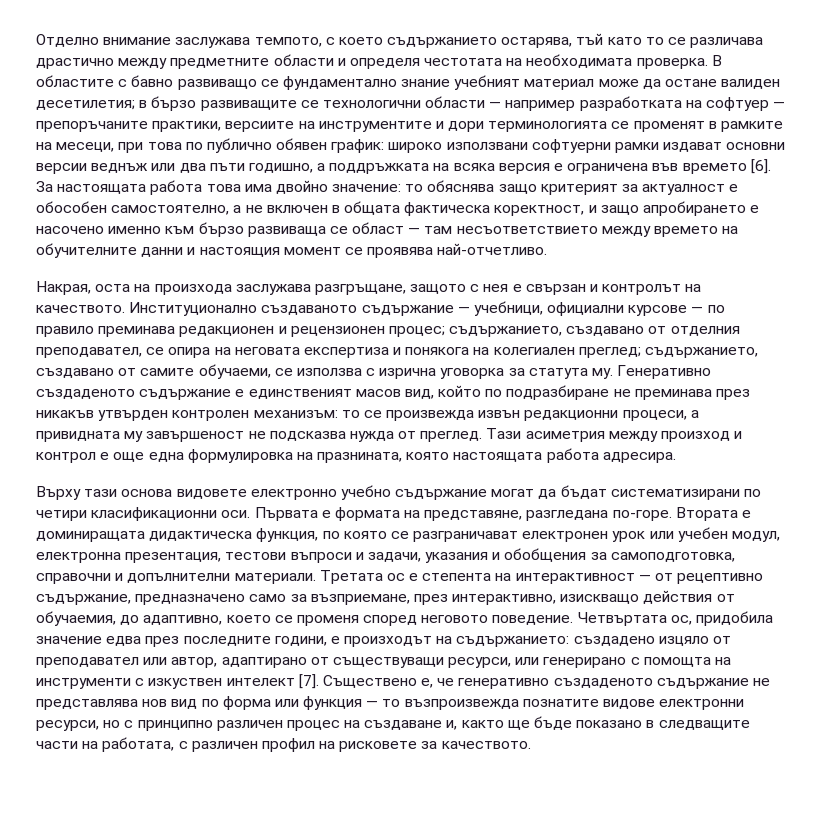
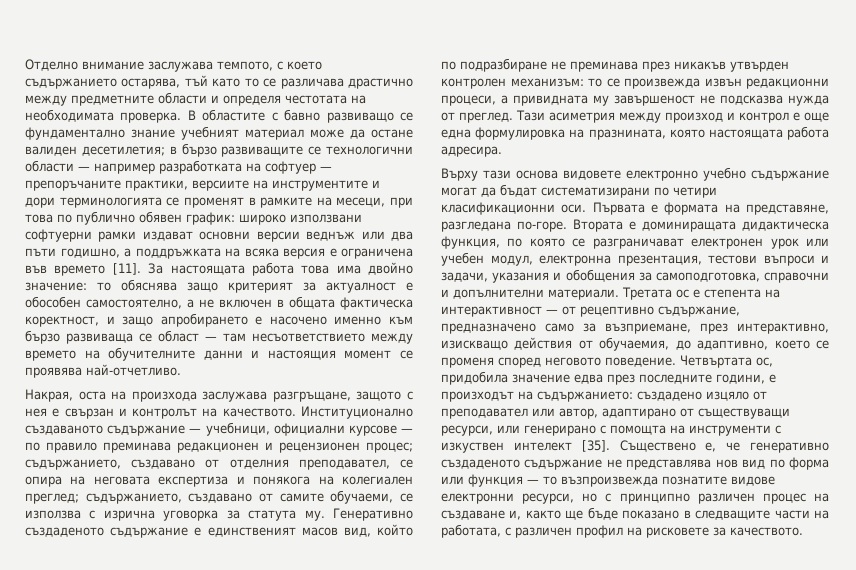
- широко използвани софтуерни рамки издават основни версии веднъж или два пъти годишно, а поддръжката на всяка версия е ограничена във времето [6].
+ широко използвани софтуерни рамки издават основни версии веднъж или два пъти годишно, а поддръжката на всяка версия е ограничена във времето [11].
- Четвъртата ос, придобила значение едва през последните години, е произходът на съдържанието: създадено изцяло от преподавател или автор, адаптирано от съществуващи ресурси, или генерирано с помощта на инструменти с изкуствен интелект [7].
+ Четвъртата ос, придобила значение едва през последните години, е произходът на съдържанието: създадено изцяло от преподавател или автор, адаптирано от съществуващи ресурси, или генерирано с помощта на инструменти с изкуствен интелект [35].

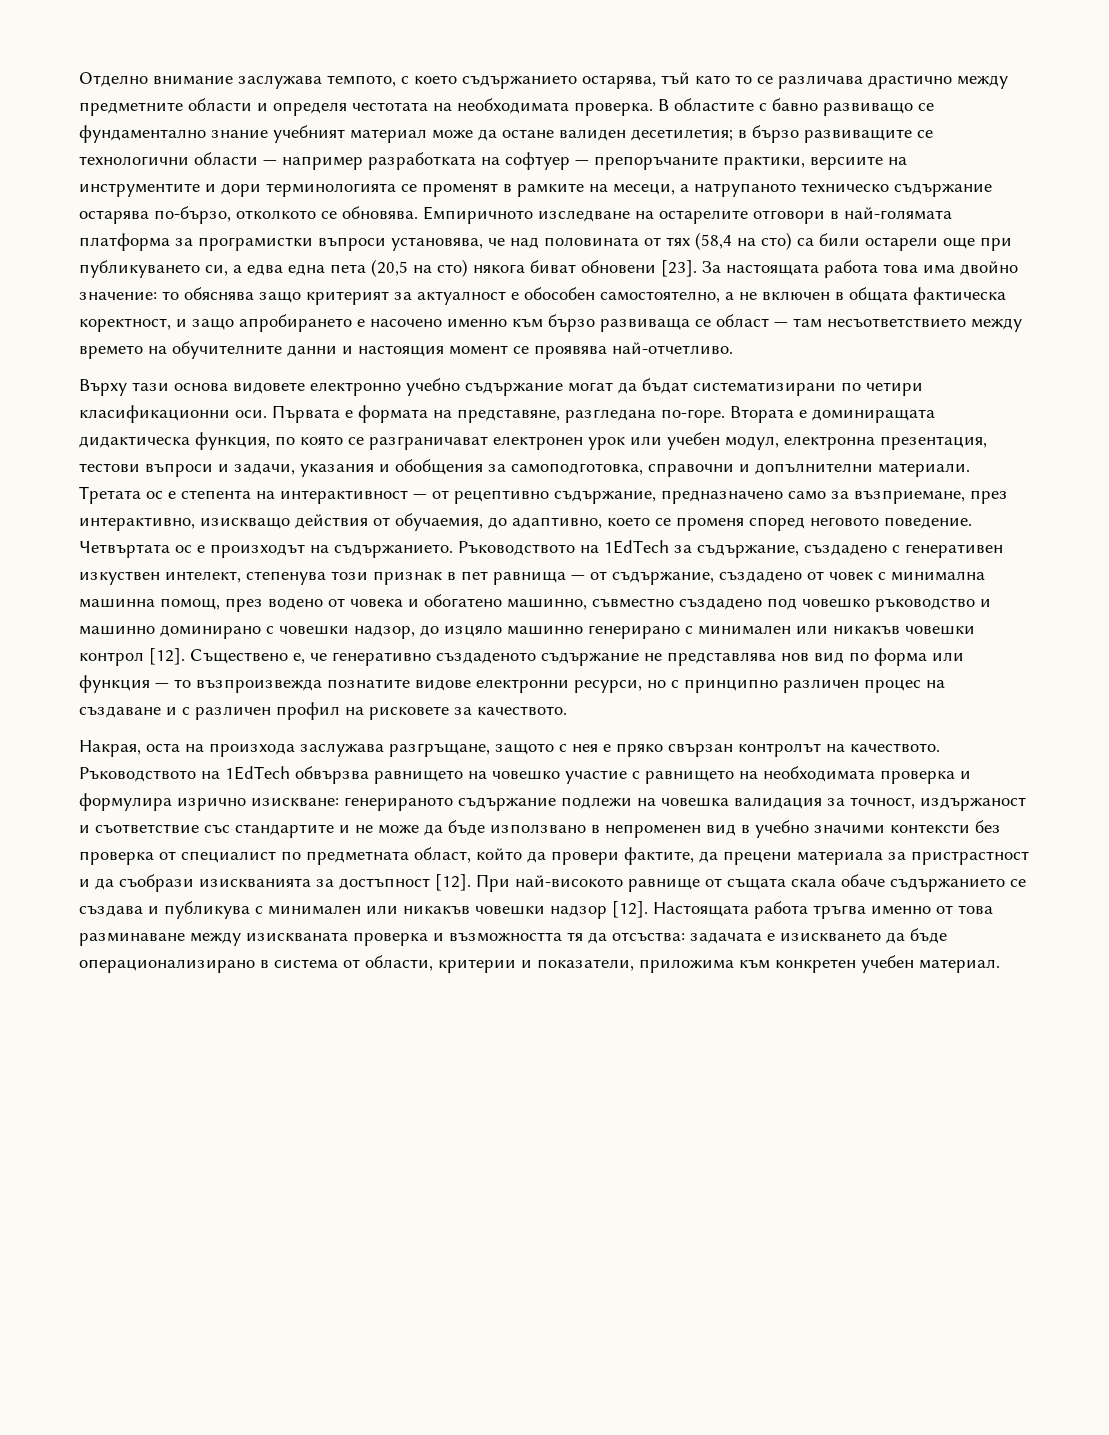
- В областите с бавно развиващо се фундаментално знание учебният материал може да остане валиден десетилетия; в бързо развиващите се технологични области — например разработката на софтуер — препоръчаните практики, версиите на инструментите и дори терминологията се променят в рамките на месеци, при това по публично обявен график: широко използвани софтуерни рамки издават основни версии веднъж или два пъти годишно, а поддръжката на всяка версия е ограничена във времето [11].
+ В областите с бавно развиващо се фундаментално знание учебният материал може да остане валиден десетилетия; в бързо развиващите се технологични области — например разработката на софтуер — препоръчаните практики, версиите на инструментите и дори терминологията се променят в рамките на месеци, а натрупаното техническо съдържание остарява по-бързо, отколкото се обновява. Емпиричното изследване на остарелите отговори в най-голямата платформа за програмистки въпроси установява, че над половината от тях (58,4 на сто) са били остарели още при публикуването си, а едва една пета (20,5 на сто) някога биват обновени [23].
- Накрая, оста на произхода заслужава разгръщане, защото с нея е свързан и контролът на качеството. Институционално създаваното съдържание — учебници, официални курсове — по правило преминава редакционен и рецензионен процес; съдържанието, създавано от отделния преподавател, се опира на неговата експертиза и понякога на колегиален преглед; съдържанието, създавано от самите обучаеми, се използва с изрична уговорка за статута му. Генеративно създаденото съдържание е единственият масов вид, който по подразбиране не преминава през никакъв утвърден контролен механизъм: то се произвежда извън редакционни процеси, а привидната му завършеност не подсказва нужда от преглед. Тази асиметрия между произход и контрол е още една формулировка на празнината, която настоящата работа адресира.
- Четвъртата ос, придобила значение едва през последните години, е произходът на съдържанието: създадено изцяло от преподавател или автор, адаптирано от съществуващи ресурси, или генерирано с помощта на инструменти с изкуствен интелект [35].
+ Четвъртата ос е произходът на съдържанието. Ръководството на 1EdTech за съдържание, създадено с генеративен изкуствен интелект, степенува този признак в пет равнища — от съдържание, създадено от човек с минимална машинна помощ, през водено от човека и обогатено машинно, съвместно създадено под човешко ръководство и машинно доминирано с човешки надзор, до изцяло машинно генерирано с минимален или никакъв човешки контрол [12].
- Съществено е, че генеративно създаденото съдържание не представлява нов вид по форма или функция — то възпроизвежда познатите видове електронни ресурси, но с принципно различен процес на създаване и, както ще бъде показано в следващите части на работата, с различен профил на рисковете за качеството.
+ Съществено е, че генеративно създаденото съдържание не представлява нов вид по форма или функция — то възпроизвежда познатите видове електронни ресурси, но с принципно различен процес на създаване и с различен профил на рисковете за качеството.
+ Накрая, оста на произхода заслужава разгръщане, защото с нея е пряко свързан контролът на качеството. Ръководството на 1EdTech обвързва равнището на човешко участие с равнището на необходимата проверка и формулира изрично изискване: генерираното съдържание подлежи на човешка валидация за точност, издържаност и съответствие със стандартите и не може да бъде използвано в непроменен вид в учебно значими контексти без проверка от специалист по предметната област, който да провери фактите, да прецени материала за пристрастност и да съобрази изискванията за достъпност [12]. При най-високото равнище от същата скала обаче съдържанието се създава и публикува с минимален или никакъв човешки надзор [12]. Настоящата работа тръгва именно от това разминаване между изискваната проверка и възможността тя да отсъства: задачата е изискването да бъде операционализирано в система от области, критерии и показатели, приложима към конкретен учебен материал.

